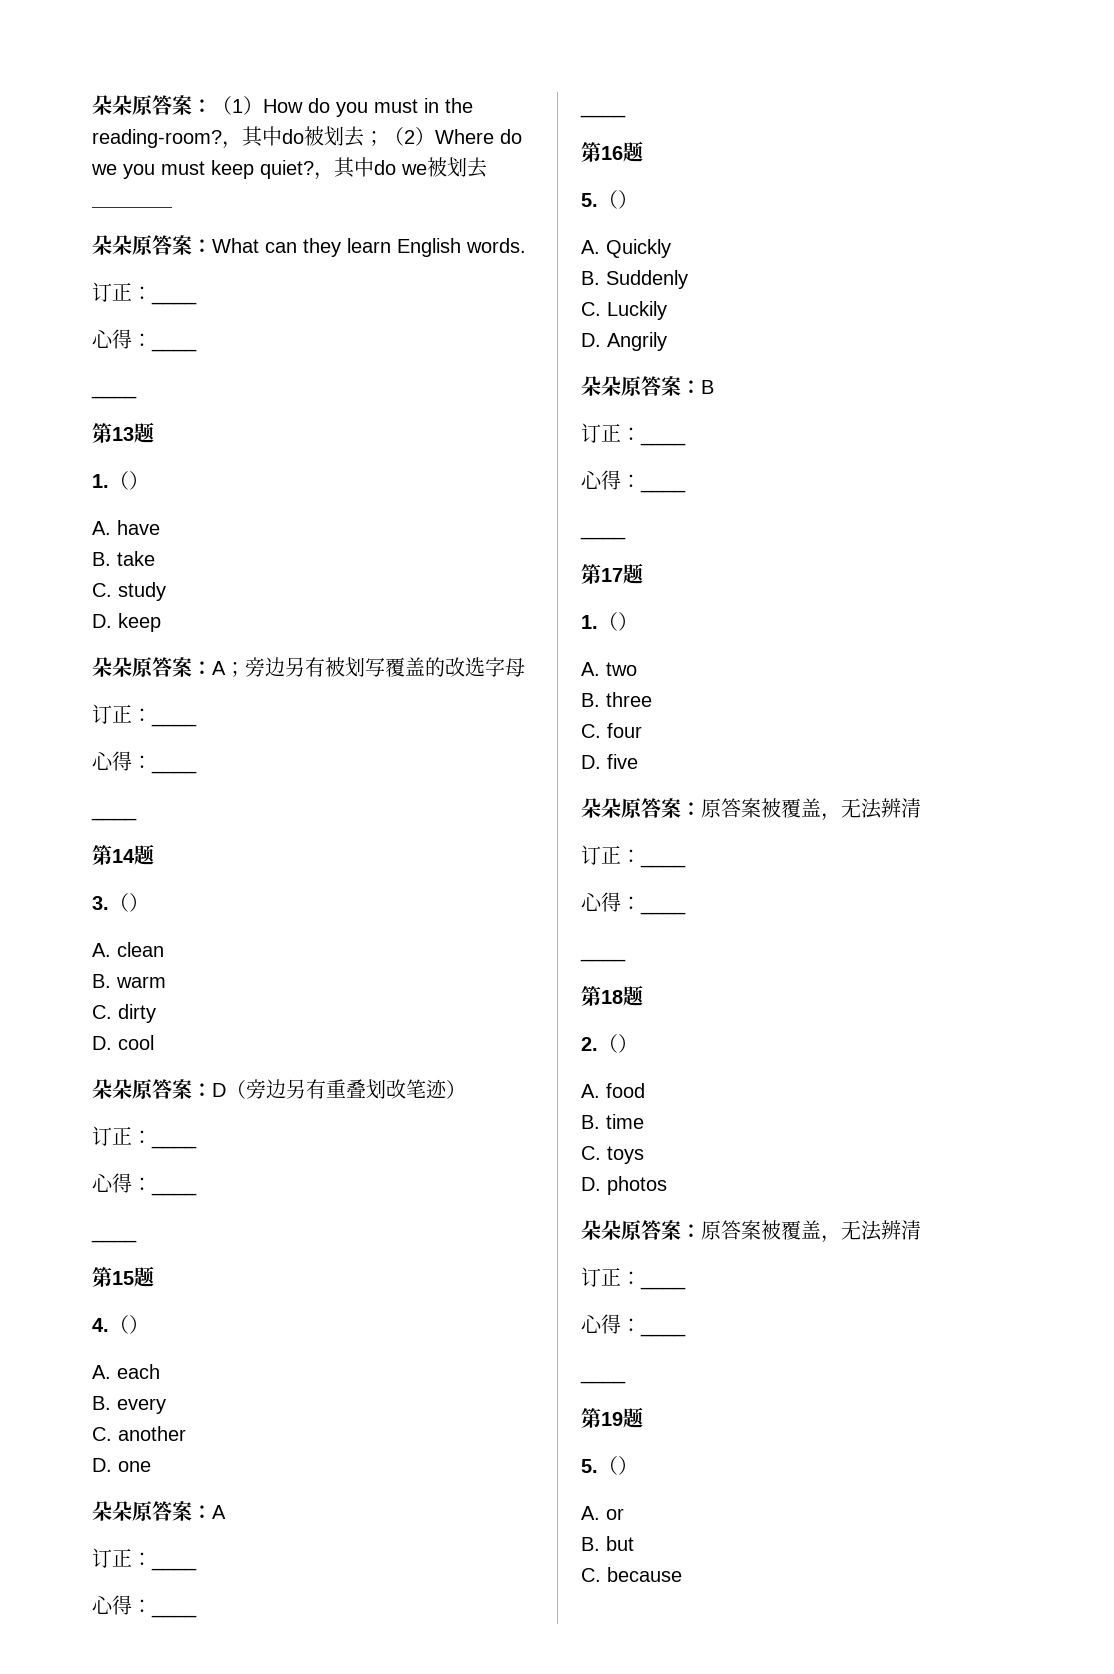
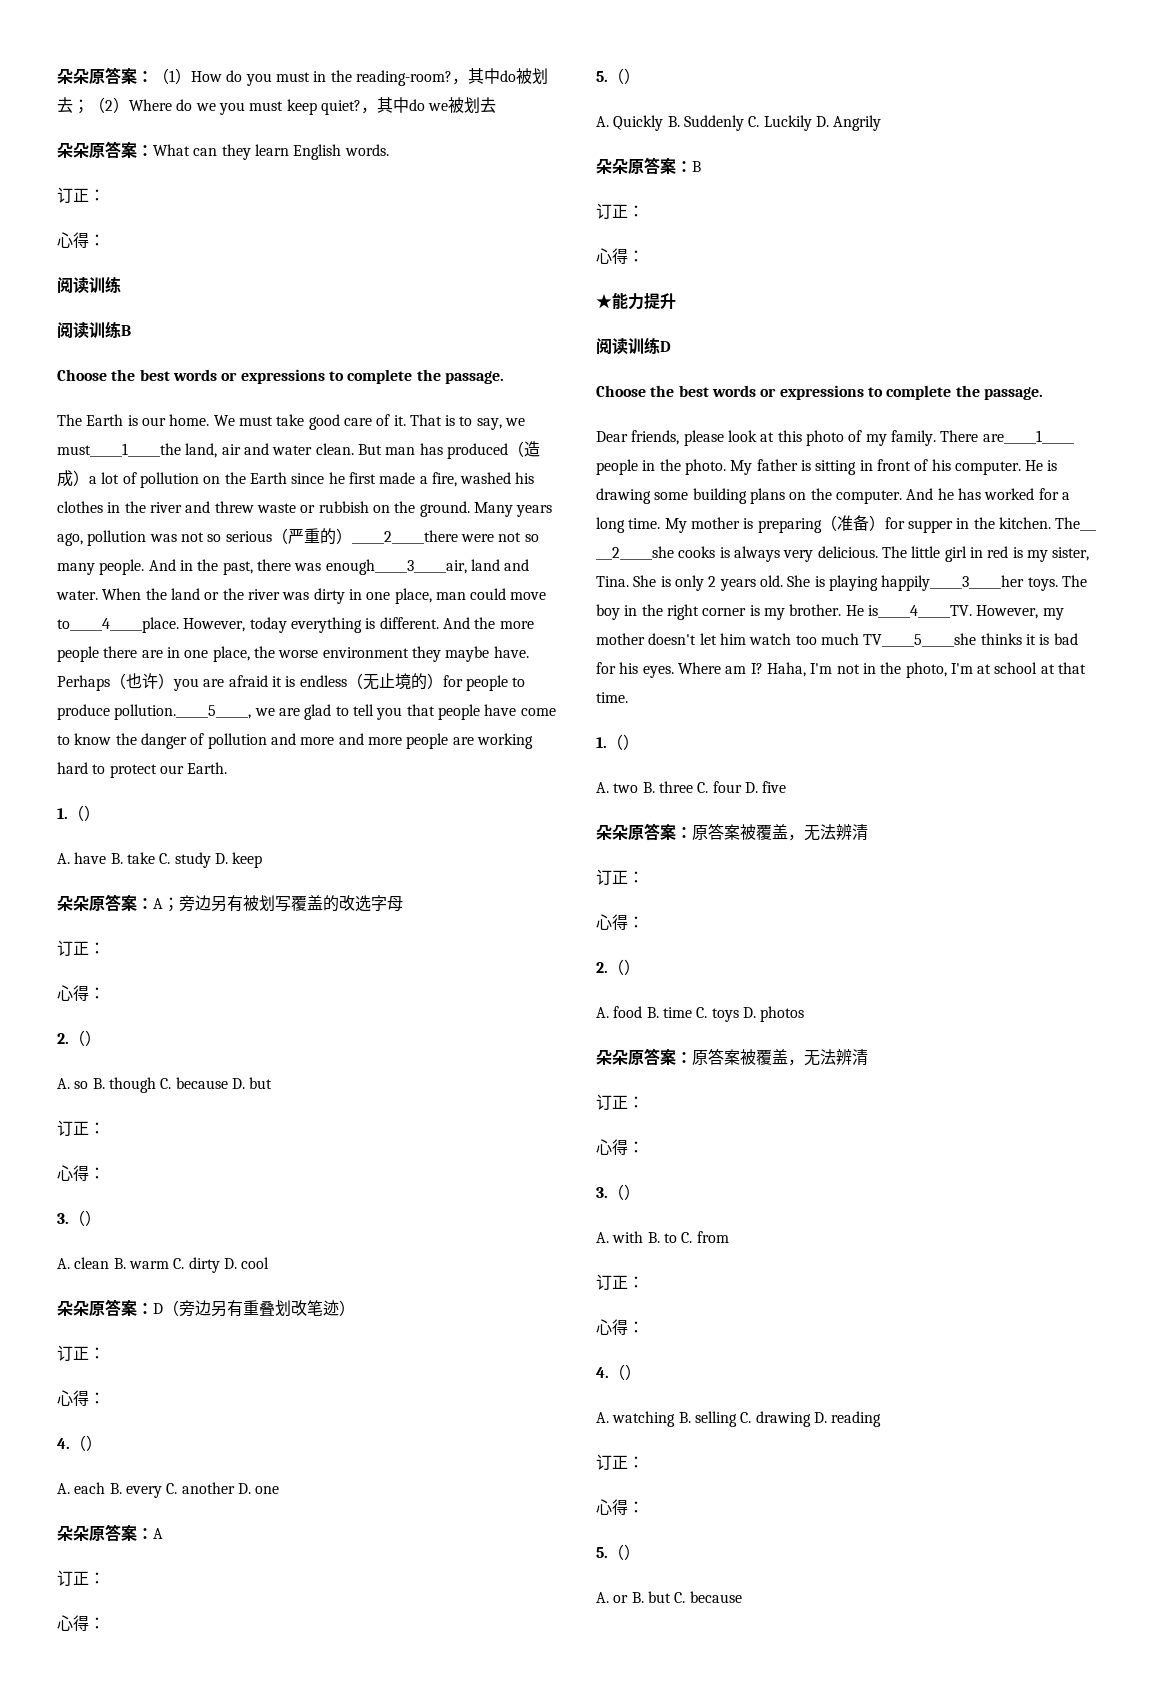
- ＿＿＿＿
  朵朵原答案：What can they learn English words.
- 订正：____
- 心得：____
- ____
- 第13题
+ 订正：
+ 心得：
+ 阅读训练
+ 阅读训练B
+ Choose the best words or expressions to complete the passage.
+ The Earth is our home. We must take good care of it. That is to say, we must＿＿1＿＿the land, air and water clean. But man has produced（造成）a lot of pollution on the Earth since he first made a fire, washed his clothes in the river and threw waste or rubbish on the ground. Many years ago, pollution was not so serious（严重的）＿＿2＿＿there were not so many people. And in the past, there was enough＿＿3＿＿air, land and water. When the land or the river was dirty in one place, man could move to＿＿4＿＿place. However, today everything is different. And the more people there are in one place, the worse environment they maybe have. Perhaps（也许）you are afraid it is endless（无止境的）for people to produce pollution.＿＿5＿＿, we are glad to tell you that people have come to know the danger of pollution and more and more people are working hard to protect our Earth.
- A. have
- B. take
- C. study
- D. keep
+ A. have B. take C. study D. keep
  朵朵原答案：A；旁边另有被划写覆盖的改选字母
- 订正：____
- 心得：____
- ____
- 第14题
+ 订正：
+ 心得：
+ 2.（）
+ A. so B. though C. because D. but
+ 订正：
+ 心得：
- A. clean
- B. warm
- C. dirty
- D. cool
+ A. clean B. warm C. dirty D. cool
  朵朵原答案：D（旁边另有重叠划改笔迹）
- 订正：____
- 心得：____
- ____
- 第15题
+ 订正：
+ 心得：
- A. each
- B. every
- C. another
- D. one
+ A. each B. every C. another D. one
  朵朵原答案：A
- 订正：____
- 心得：____
- ____
- 第16题
+ 订正：
+ 心得：
- A. Quickly
- B. Suddenly
- C. Luckily
- D. Angrily
+ A. Quickly B. Suddenly C. Luckily D. Angrily
  朵朵原答案：B
- 订正：____
- 心得：____
- ____
- 第17题
+ 订正：
+ 心得：
+ ★能力提升
+ 阅读训练D
+ Choose the best words or expressions to complete the passage.
+ Dear friends, please look at this photo of my family. There are＿＿1＿＿people in the photo. My father is sitting in front of his computer. He is drawing some building plans on the computer. And he has worked for a long time. My mother is preparing（准备）for supper in the kitchen. The＿＿2＿＿she cooks is always very delicious. The little girl in red is my sister, Tina. She is only 2 years old. She is playing happily＿＿3＿＿her toys. The boy in the right corner is my brother. He is＿＿4＿＿TV. However, my mother doesn't let him watch too much TV＿＿5＿＿she thinks it is bad for his eyes. Where am I? Haha, I'm not in the photo, I'm at school at that time.
- A. two
- B. three
- C. four
- D. five
+ A. two B. three C. four D. five
  朵朵原答案：原答案被覆盖，无法辨清
- 订正：____
- 心得：____
- ____
- 第18题
+ 订正：
+ 心得：
- A. food
- B. time
- C. toys
- D. photos
+ A. food B. time C. toys D. photos
  朵朵原答案：原答案被覆盖，无法辨清
- 订正：____
- 心得：____
- ____
- 第19题
+ 订正：
+ 心得：
+ 3.（）
+ A. with B. to C. from
+ 订正：
+ 心得：
+ 4.（）
+ A. watching B. selling C. drawing D. reading
+ 订正：
+ 心得：
- A. or
- B. but
- C. because
+ A. or B. but C. because

